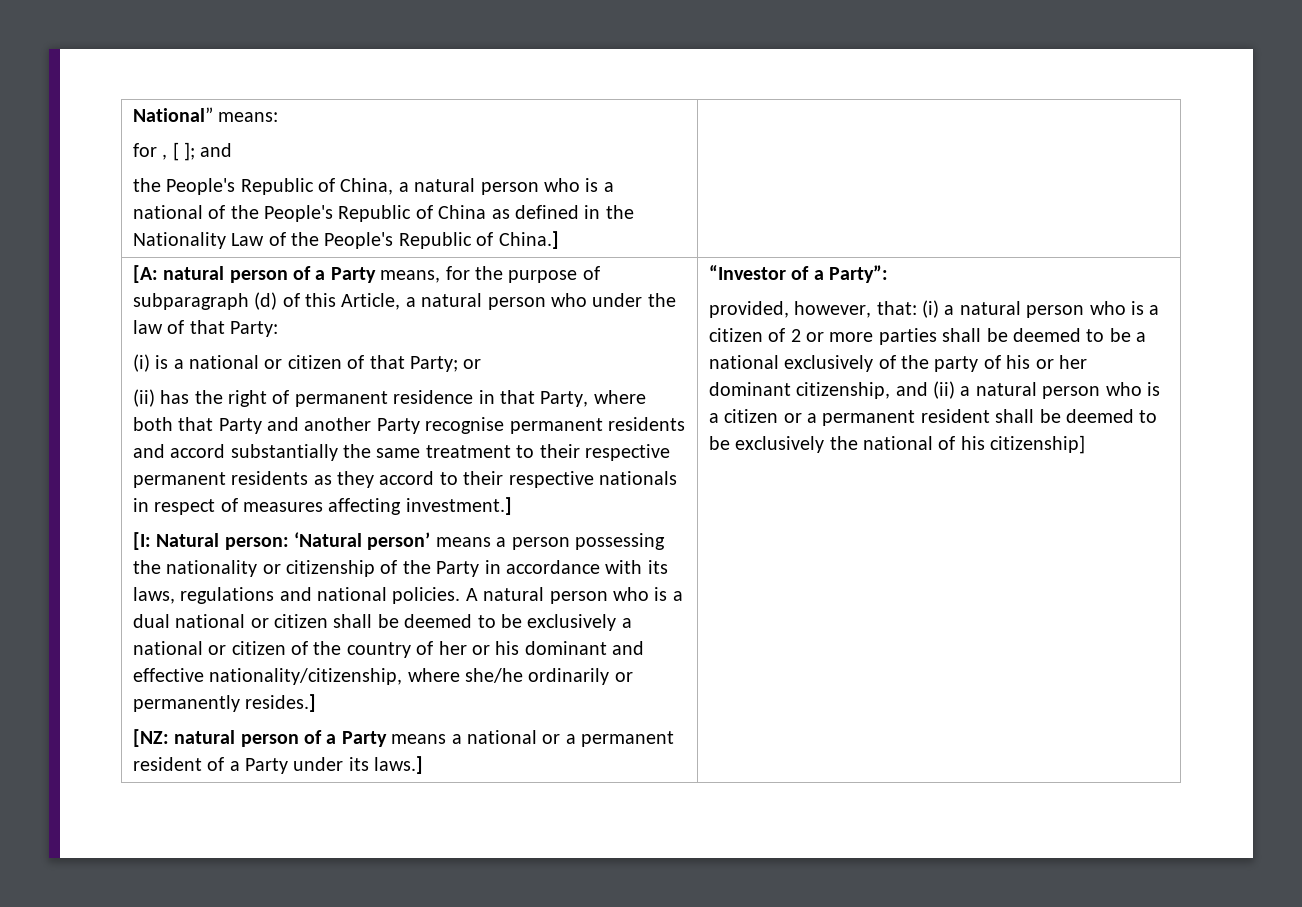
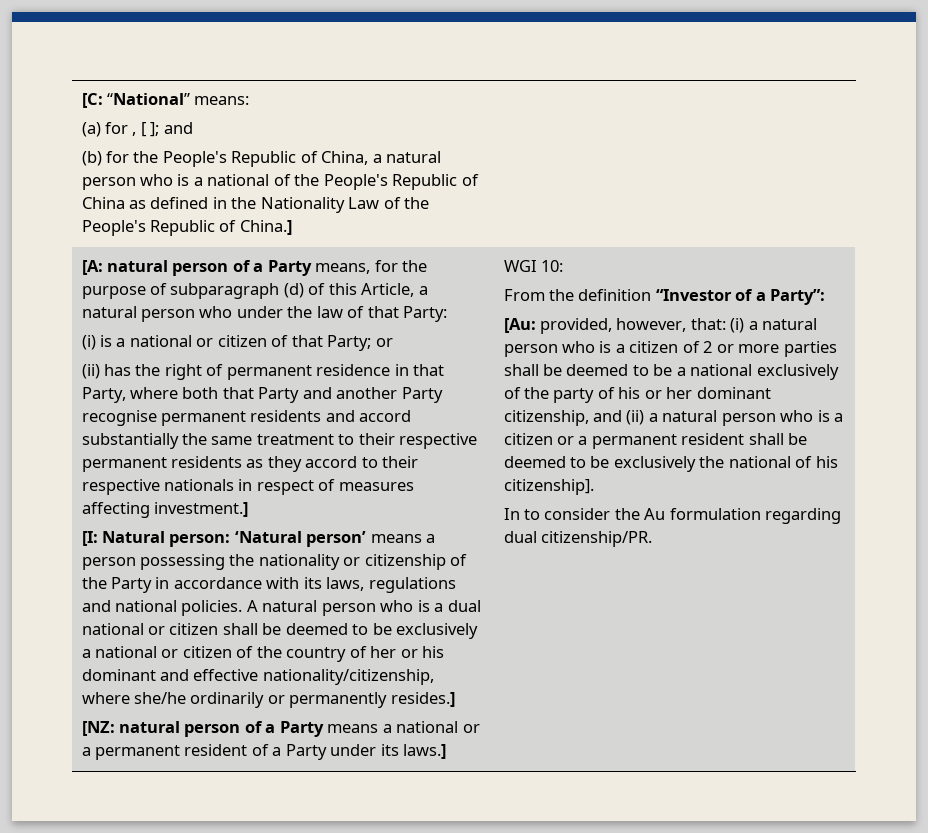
- National” means:
+ [C: “National” means:
- for , [ ]; and
+ (a) for , [ ]; and
- the People's Republic of China, a natural person who is a national of the People's Republic of China as defined in the Nationality Law of the People's Republic of China.]
+ (b) for the People's Republic of China, a natural person who is a national of the People's Republic of China as defined in the Nationality Law of the People's Republic of China.]
- “Investor of a Party”:
+ WGI 10:
+ From the definition “Investor of a Party”:
- provided, however, that: (i) a natural person who is a citizen of 2 or more parties shall be deemed to be a national exclusively of the party of his or her dominant citizenship, and (ii) a natural person who is a citizen or a permanent resident shall be deemed to be exclusively the national of his citizenship]
+ [Au: provided, however, that: (i) a natural person who is a citizen of 2 or more parties shall be deemed to be a national exclusively of the party of his or her dominant citizenship, and (ii) a natural person who is a citizen or a permanent resident shall be deemed to be exclusively the national of his citizenship].
+ In to consider the Au formulation regarding dual citizenship/PR.

